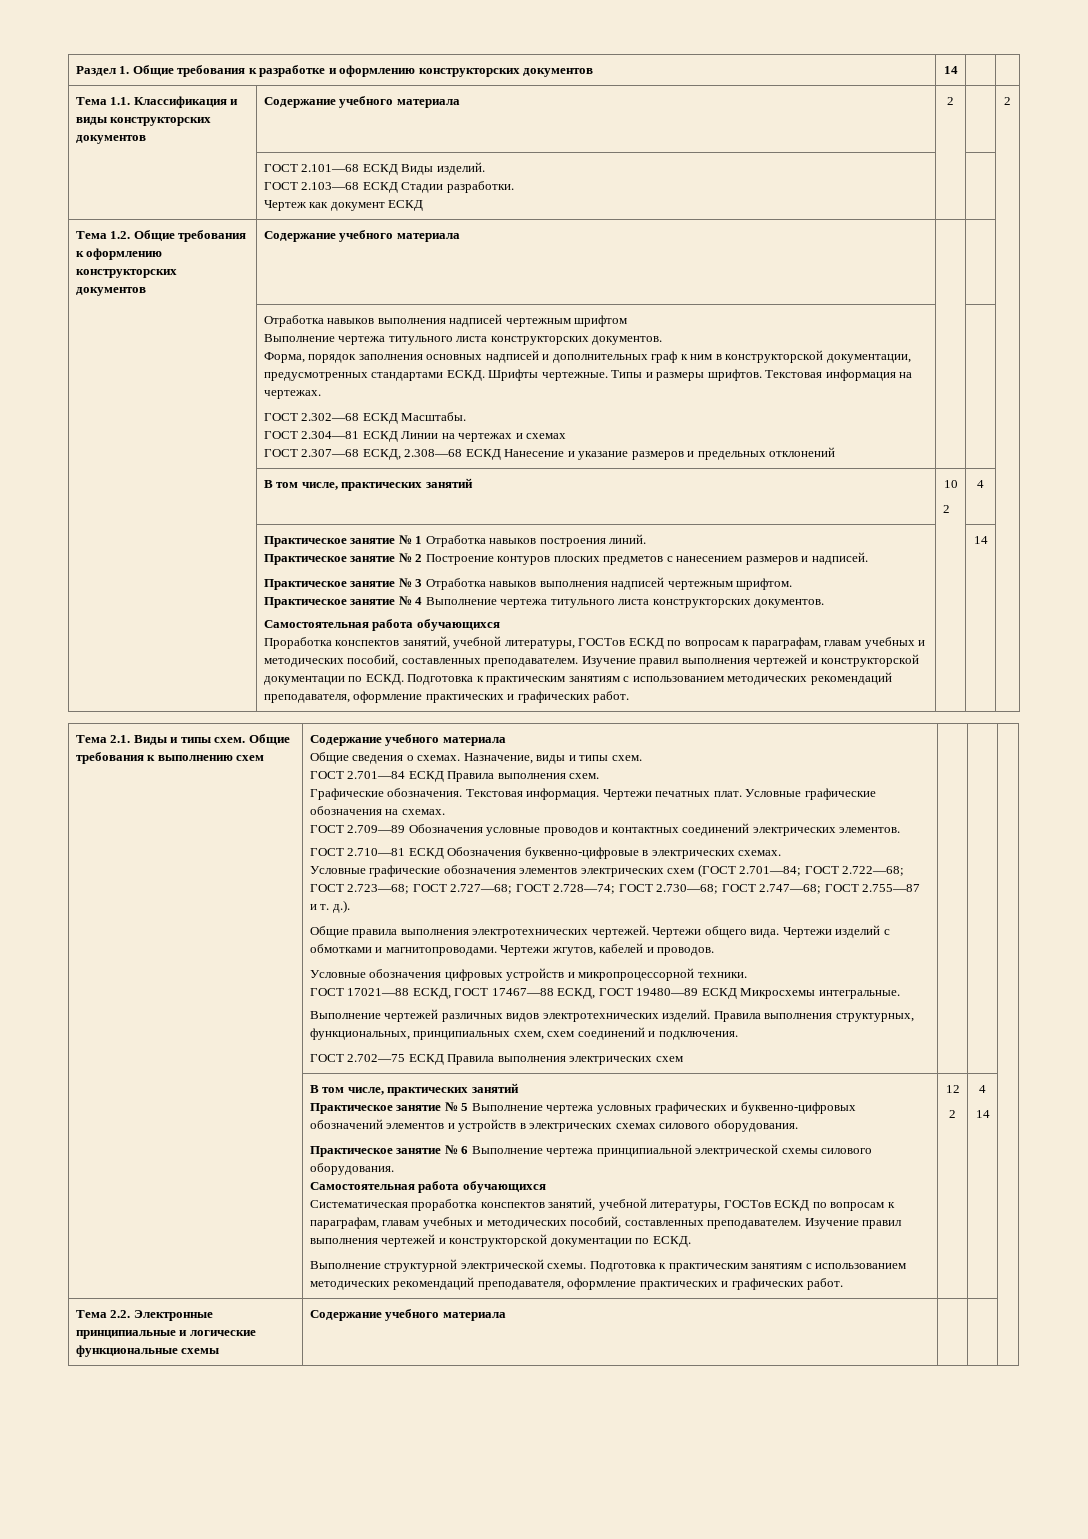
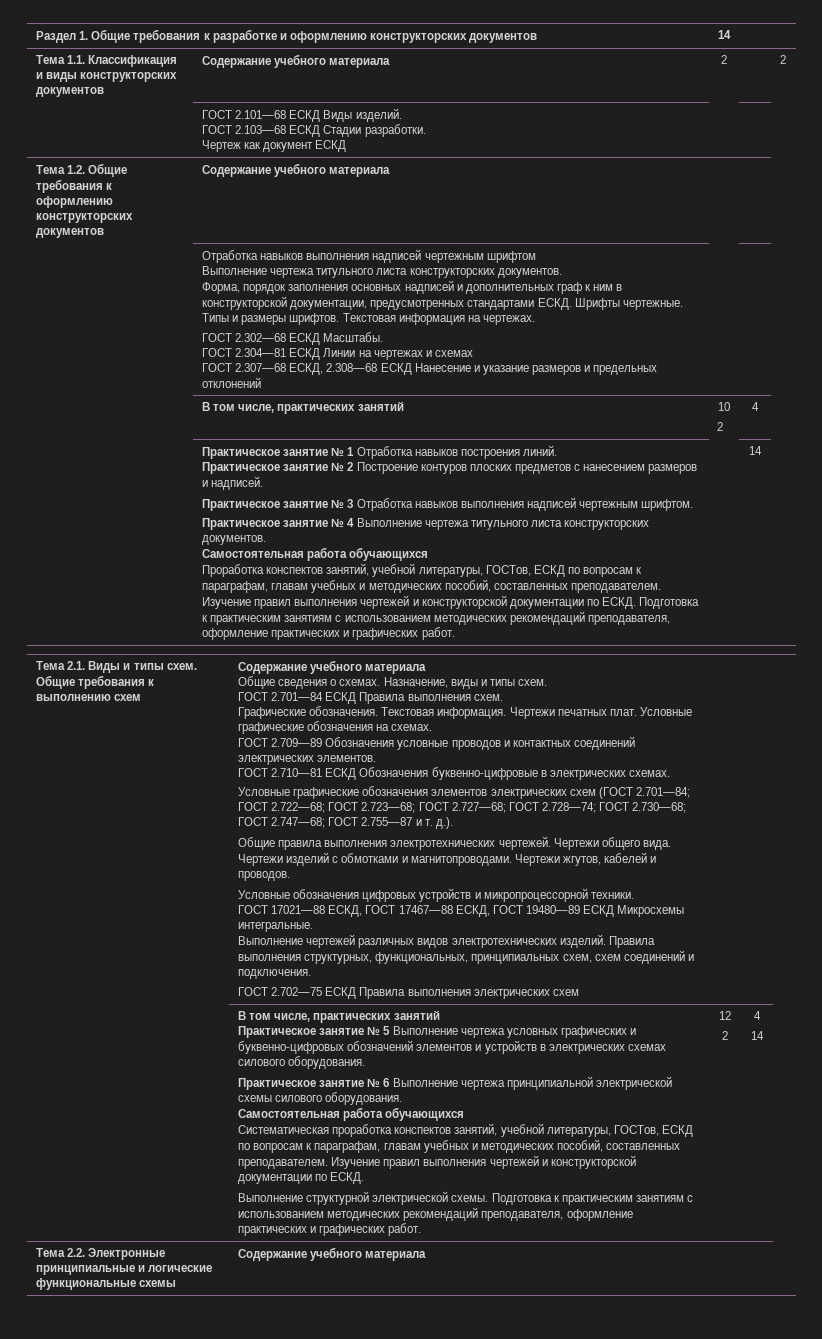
- Проработка конспектов занятий, учебной литературы, ГОСТов ЕСКД по вопросам к параграфам, главам учебных и методических пособий, составленных преподавателем.
+ Проработка конспектов занятий, учебной литературы, ГОСТов, ЕСКД по вопросам к параграфам, главам учебных и методических пособий, составленных преподавателем.
- Систематическая проработка конспектов занятий, учебной литературы, ГОСТов ЕСКД по вопросам к параграфам, главам учебных и методических пособий, составленных преподавателем.
+ Систематическая проработка конспектов занятий, учебной литературы, ГОСТов, ЕСКД по вопросам к параграфам, главам учебных и методических пособий, составленных преподавателем.

